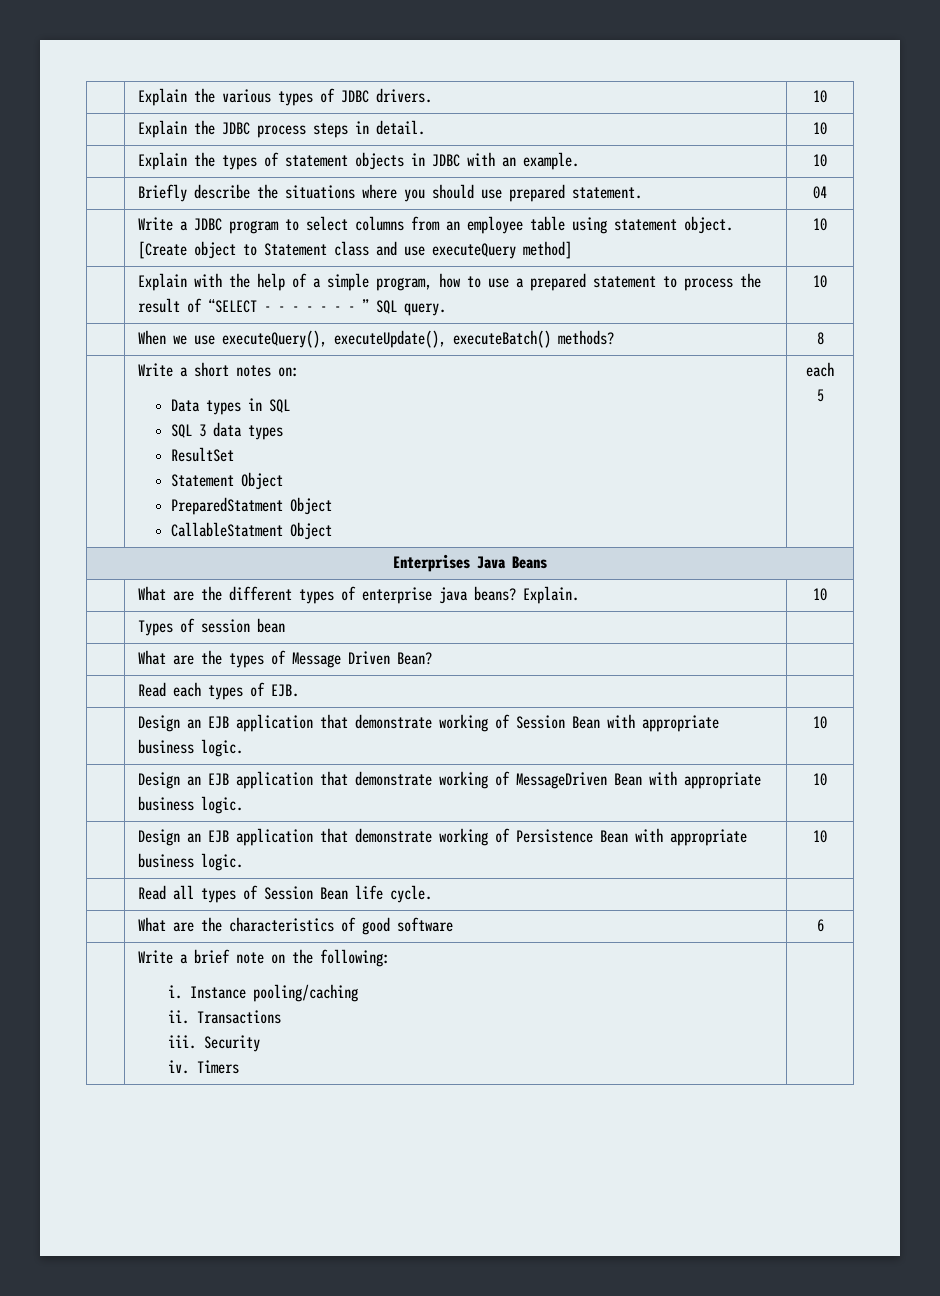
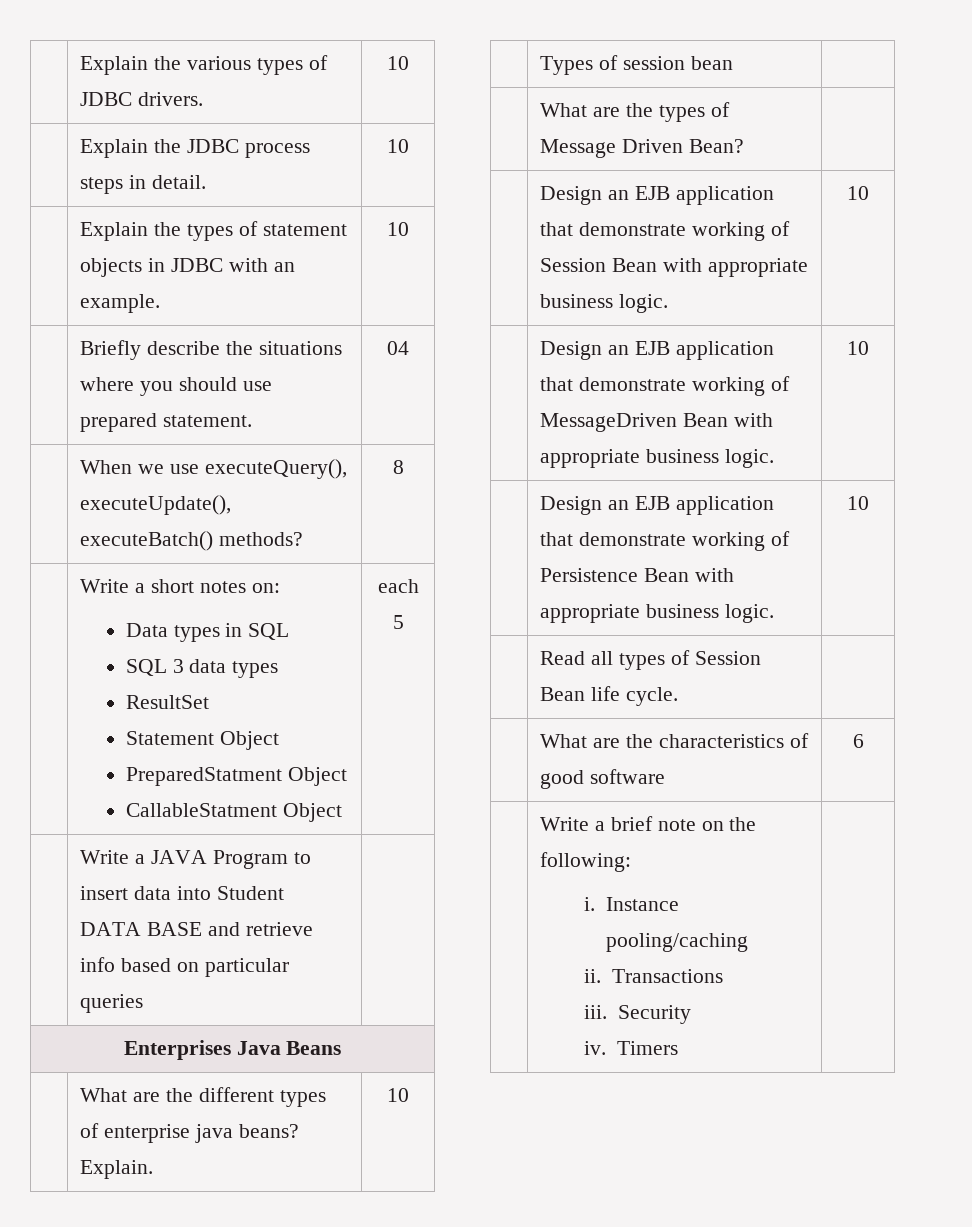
- | Write a JDBC program to select columns from an employee table using statement object. [Create object to Statement class and use executeQuery method] | 10
- | Explain with the help of a simple program, how to use a prepared statement to process the result of “SELECT - - - - - - - ” SQL query. | 10
+ | Write a JAVA Program to insert data into Student DATA BASE and retrieve info based on particular queries |
- | Read each types of EJB. |

